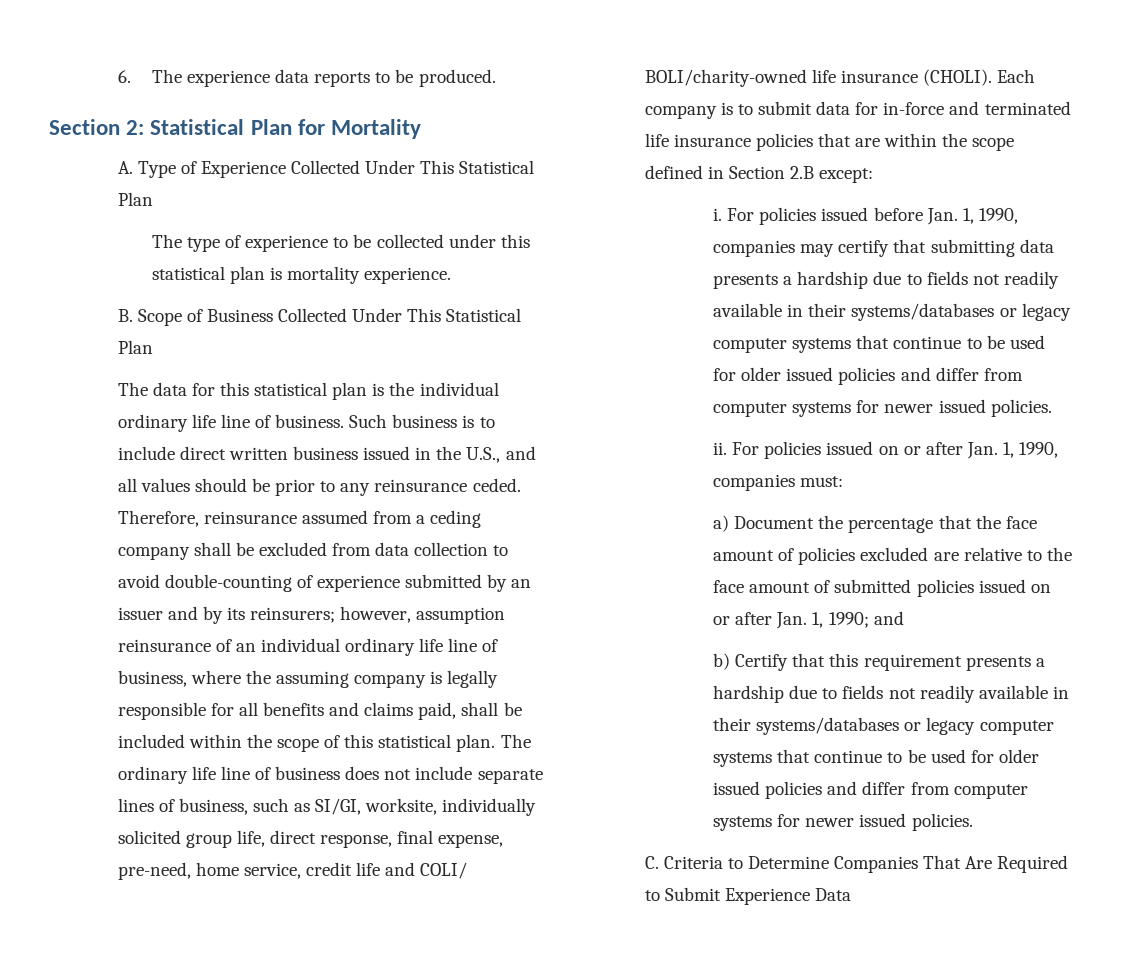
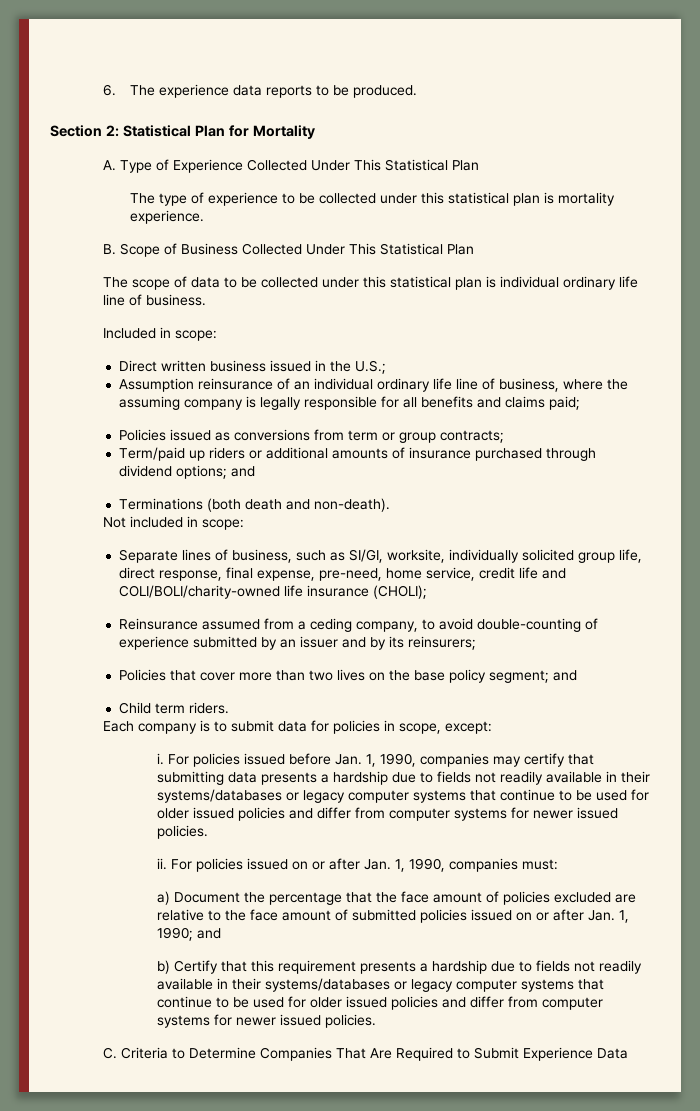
- The data for this statistical plan is the individual ordinary life line of business. Such business is to include direct written business issued in the U.S., and all values should be prior to any reinsurance ceded. Therefore, reinsurance assumed from a ceding company shall be excluded from data collection to avoid double-counting of experience submitted by an issuer and by its reinsurers; however, assumption reinsurance of an individual ordinary life line of business, where the assuming company is legally responsible for all benefits and claims paid, shall be included within the scope of this statistical plan. The ordinary life line of business does not include separate lines of business, such as SI/GI, worksite, individually solicited group life, direct response, final expense, pre-need, home service, credit life and COLI/ BOLI/charity-owned life insurance (CHOLI). Each company is to submit data for in-force and terminated life insurance policies that are within the scope defined in Section 2.B except:
+ The scope of data to be collected under this statistical plan is individual ordinary life line of business.
+ Included in scope:
+ Direct written business issued in the U.S.;
+ Assumption reinsurance of an individual ordinary life line of business, where the assuming company is legally responsible for all benefits and claims paid;
+ Policies issued as conversions from term or group contracts;
+ Term/paid up riders or additional amounts of insurance purchased through dividend options; and
+ Terminations (both death and non-death).
+ Not included in scope:
+ Separate lines of business, such as SI/GI, worksite, individually solicited group life, direct response, final expense, pre-need, home service, credit life and COLI/BOLI/charity-owned life insurance (CHOLI);
+ Reinsurance assumed from a ceding company, to avoid double-counting of experience submitted by an issuer and by its reinsurers;
+ Policies that cover more than two lives on the base policy segment; and
+ Child term riders.
+ Each company is to submit data for policies in scope, except:

